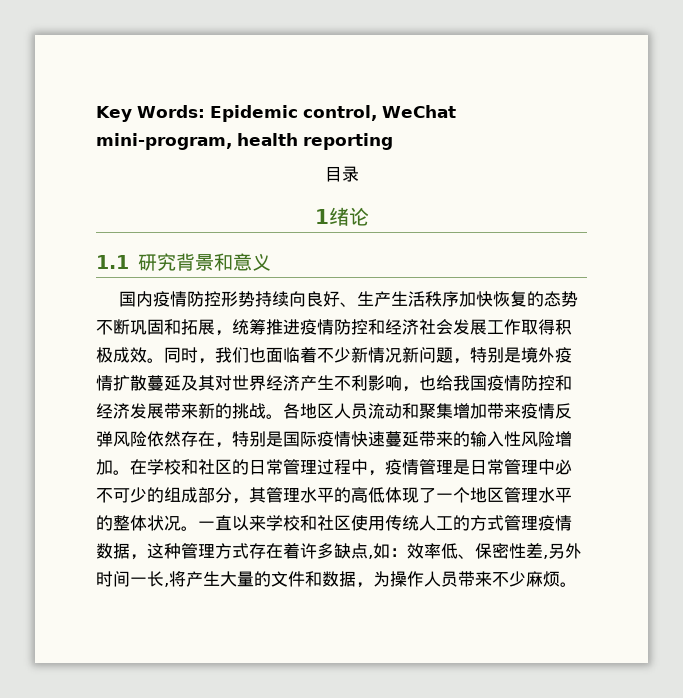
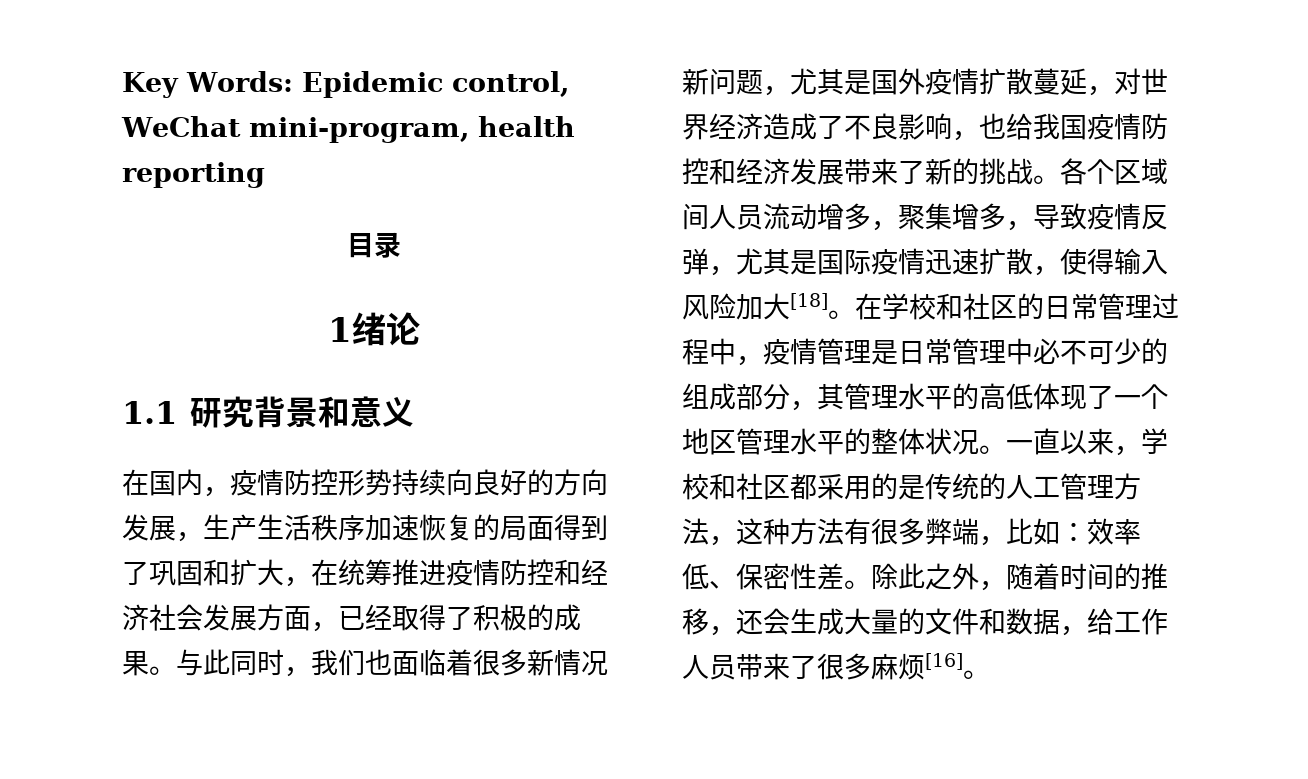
- 国内疫情防控形势持续向良好、生产生活秩序加快恢复的态势不断巩固和拓展，统筹推进疫情防控和经济社会发展工作取得积极成效。同时，我们也面临着不少新情况新问题，特别是境外疫情扩散蔓延及其对世界经济产生不利影响，也给我国疫情防控和经济发展带来新的挑战。
+ 在国内，疫情防控形势持续向良好的方向发展，生产生活秩序加速恢复的局面得到了巩固和扩大，在统筹推进疫情防控和经济社会发展方面，已经取得了积极的成果。与此同时，我们也面临着很多新情况新问题，尤其是国外疫情扩散蔓延，对世界经济造成了不良影响，也给我国疫情防控和经济发展带来了新的挑战。
- 各地区人员流动和聚集增加带来疫情反弹风险依然存在，特别是国际疫情快速蔓延带来的输入性风险增加。
+ 各个区域间人员流动增多，聚集增多，导致疫情反弹，尤其是国际疫情迅速扩散，使得输入风险加大[18]。
- 一直以来学校和社区使用传统人工的方式管理疫情数据，这种管理方式存在着许多缺点,如：效率低、保密性差,另外时间一长,将产生大量的文件和数据，为操作人员带来不少麻烦。
+ 一直以来，学校和社区都采用的是传统的人工管理方法，这种方法有很多弊端，比如：效率低、保密性差。除此之外，随着时间的推移，还会生成大量的文件和数据，给工作人员带来了很多麻烦[16]。

